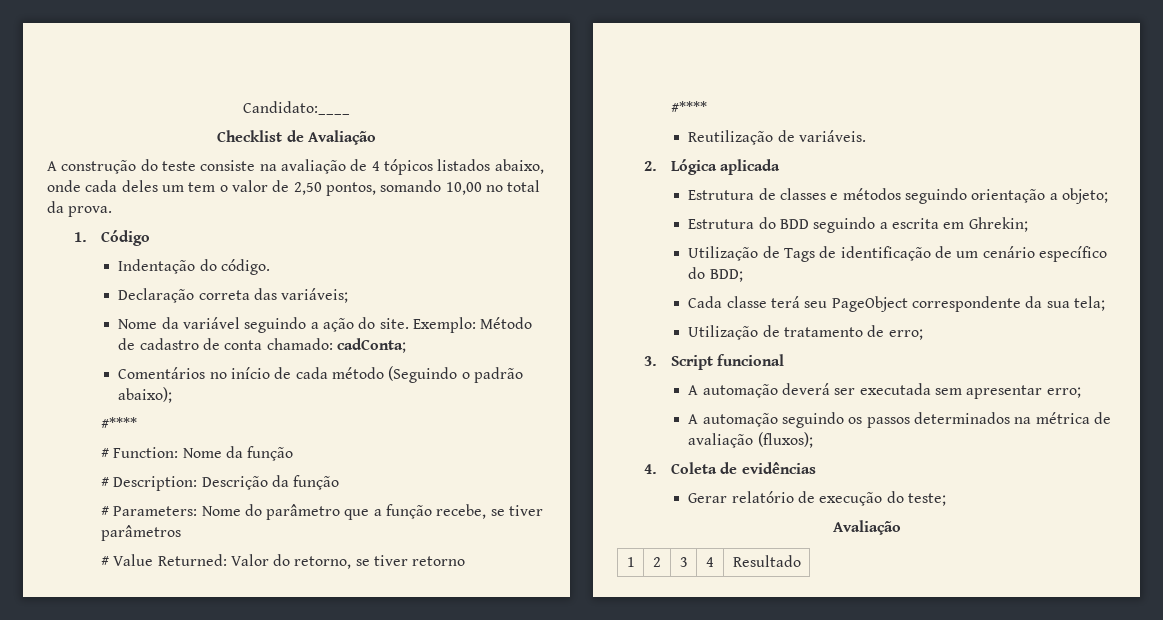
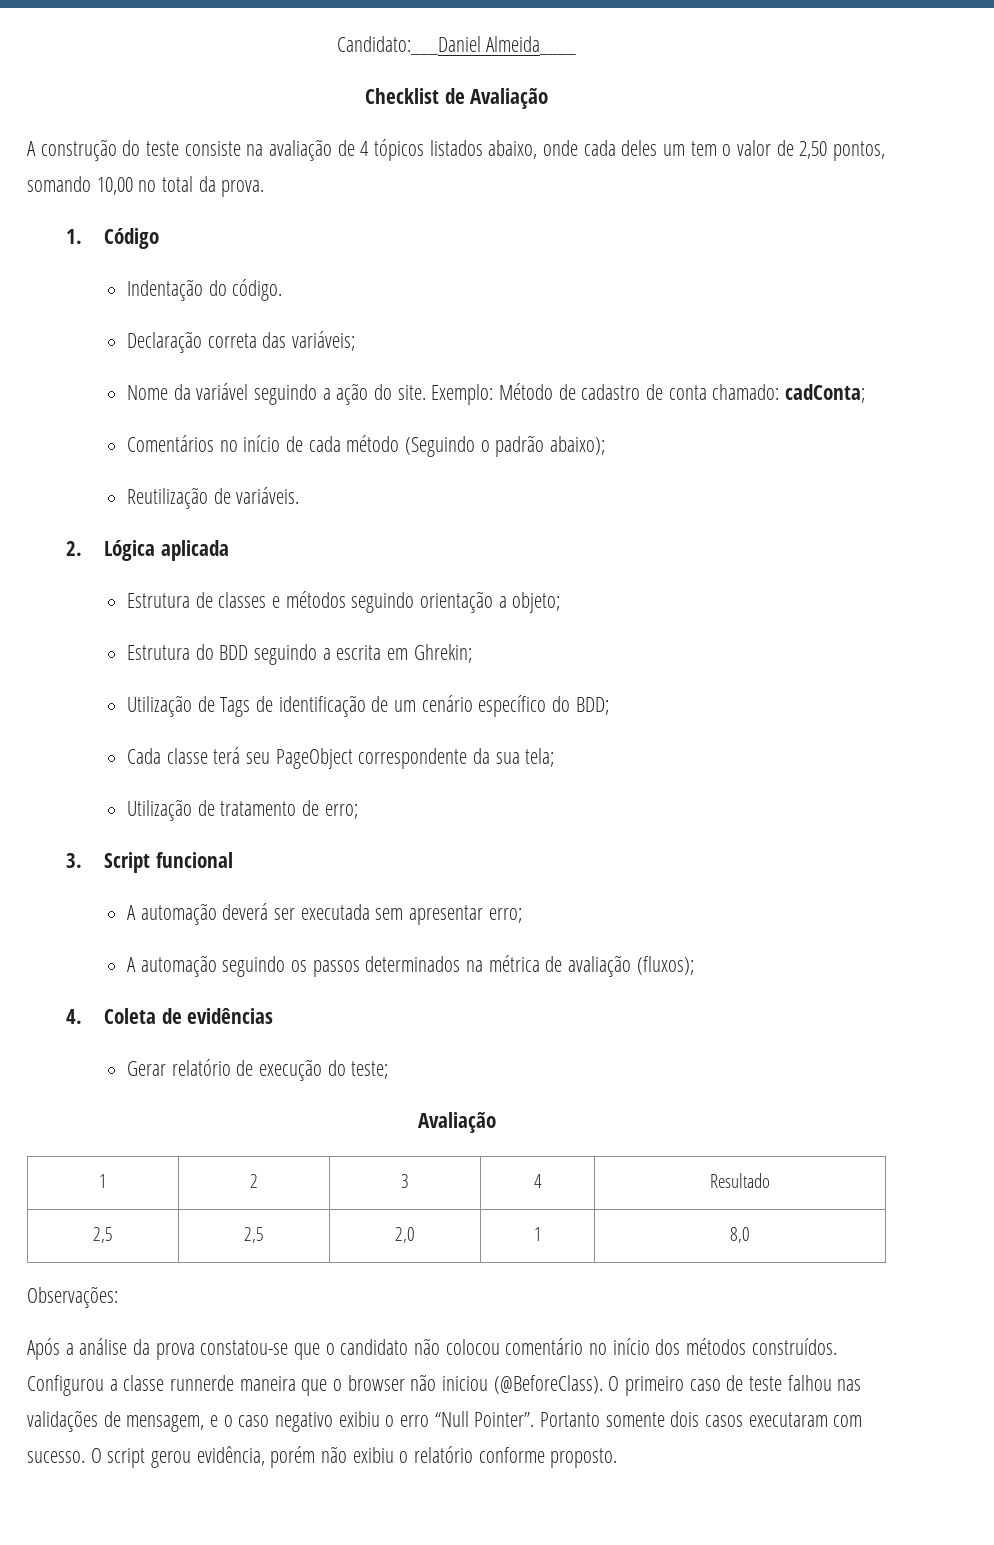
- Candidato:____
+ Candidato:___Daniel Almeida____
  Comentários no início de cada método (Seguindo o padrão abaixo);
- #****
- # Function: Nome da função
- # Description: Descrição da função
- # Parameters: Nome do parâmetro que a função recebe, se tiver parâmetros
- # Value Returned: Valor do retorno, se tiver retorno
- #****
+ 2,5 | 2,5 | 2,0 | 1 | 8,0
+ Observações:
+ Após a análise da prova constatou-se que o candidato não colocou comentário no início dos métodos construídos. Configurou a classe runnerde maneira que o browser não iniciou (@BeforeClass). O primeiro caso de teste falhou nas validações de mensagem, e o caso negativo exibiu o erro “Null Pointer”. Portanto somente dois casos executaram com sucesso. O script gerou evidência, porém não exibiu o relatório conforme proposto.

